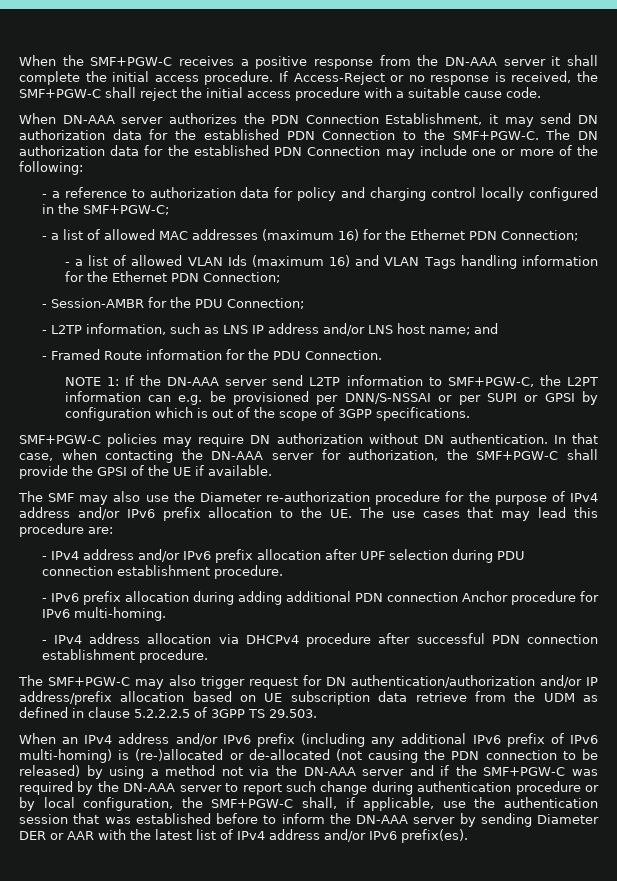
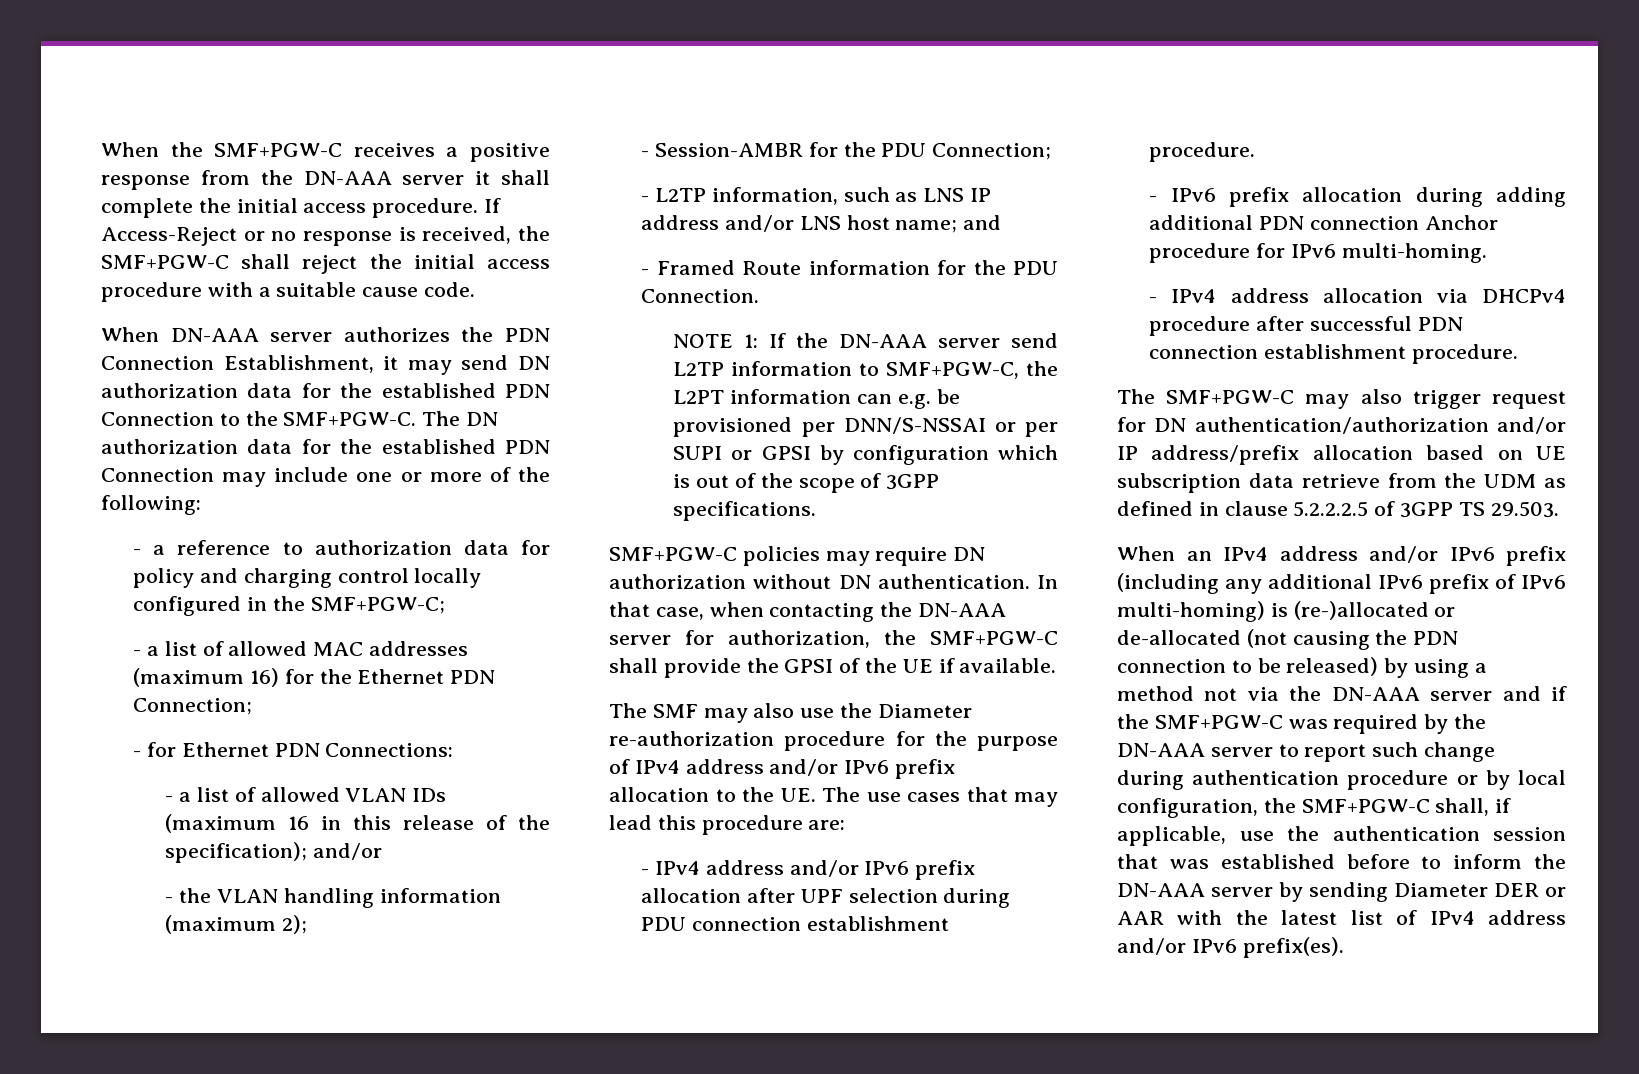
+ - for Ethernet PDN Connections:
- - a list of allowed VLAN Ids (maximum 16) and VLAN Tags handling information for the Ethernet PDN Connection;
+ - a list of allowed VLAN IDs (maximum 16 in this release of the specification); and/or
+ - the VLAN handling information (maximum 2);

